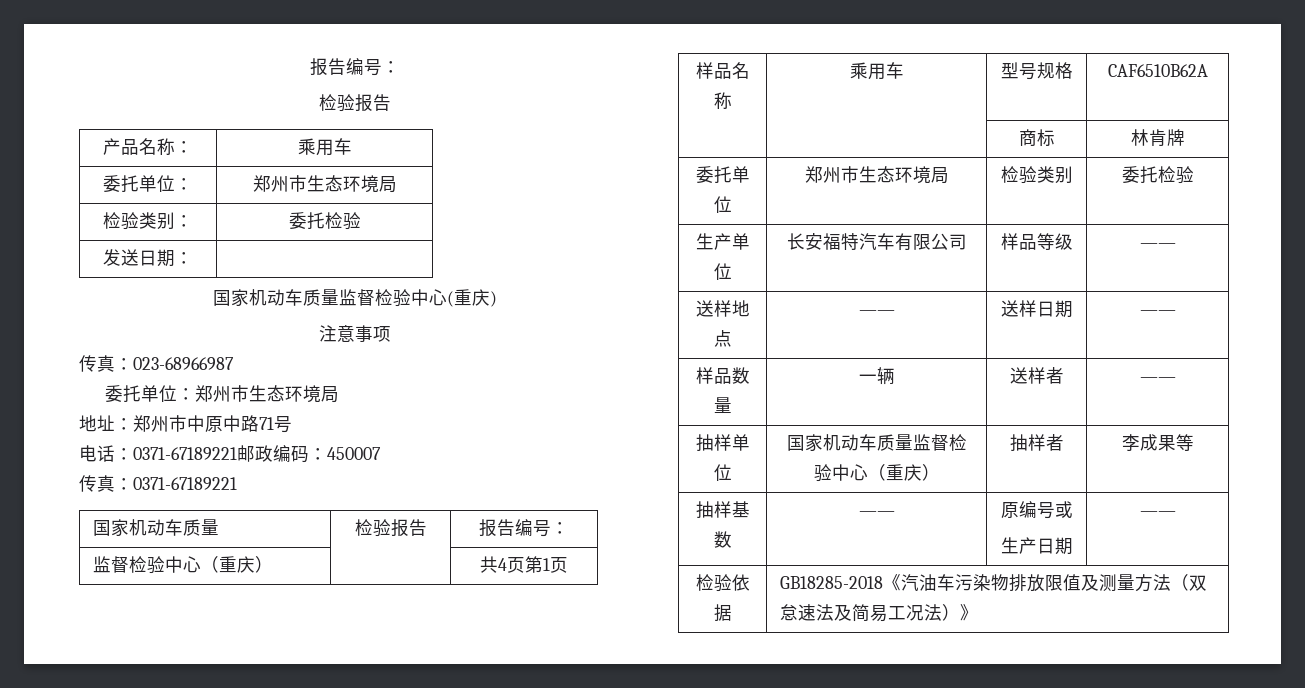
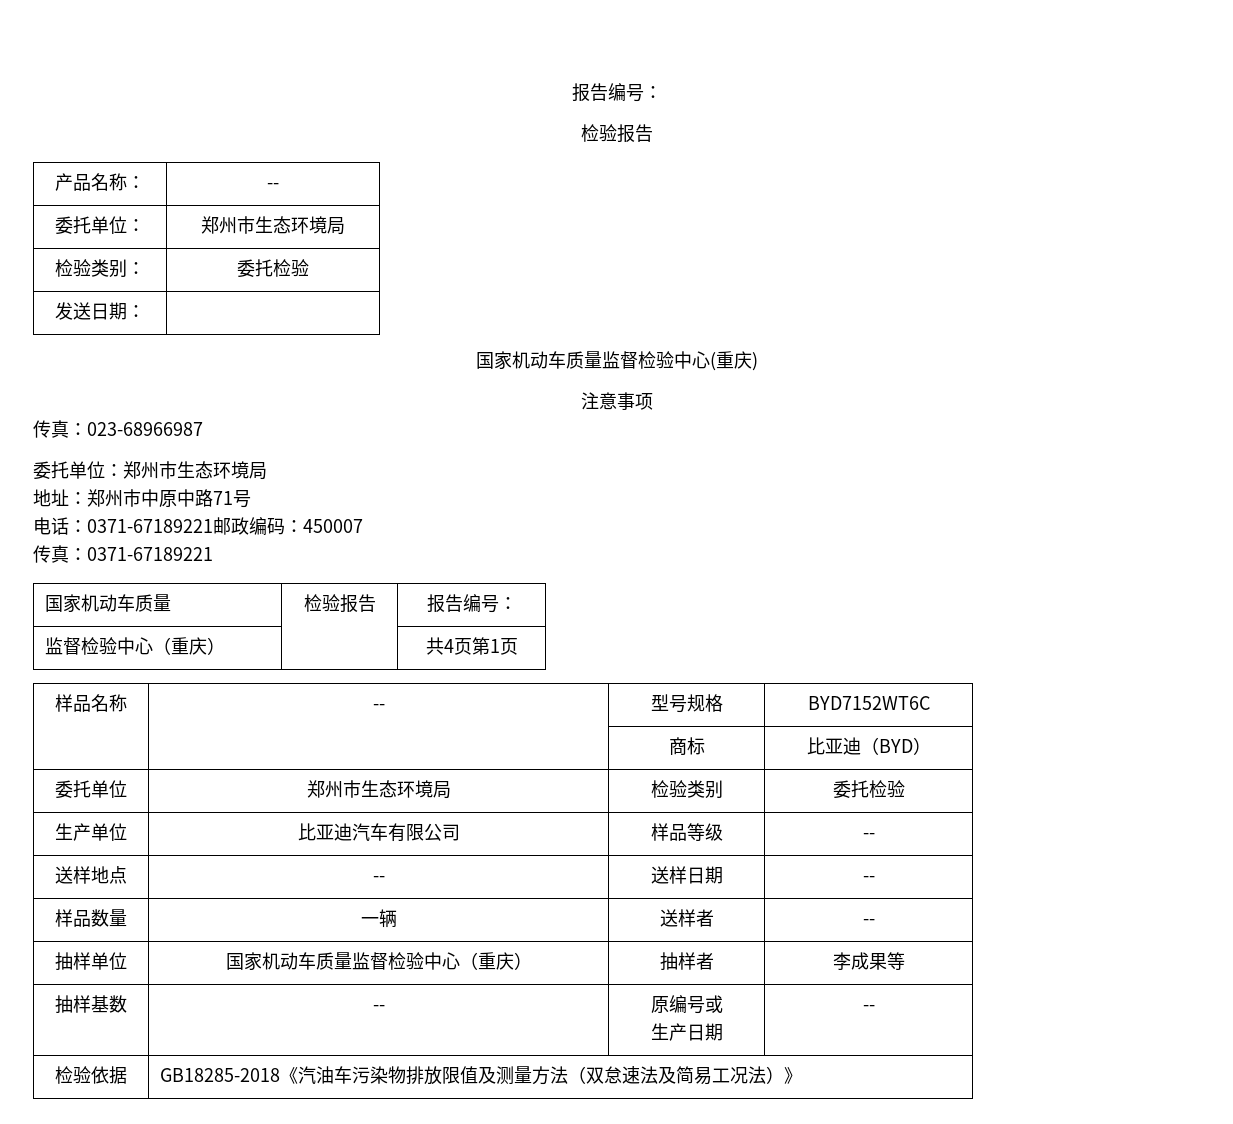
- 产品名称： | 乘用车
+ 产品名称： | --
- 样品名称 | 乘用车 | 型号规格 | CAF6510B62A
+ 样品名称 | -- | 型号规格 | BYD7152WT6C
- | | 商标 | 林肯牌
+ | | 商标 | 比亚迪（BYD）
- 生产单位 | 长安福特汽车有限公司 | 样品等级 | ——
+ 生产单位 | 比亚迪汽车有限公司 | 样品等级 | --
- 送样地点 | —— | 送样日期 | ——
+ 送样地点 | -- | 送样日期 | --
- 样品数量 | 一辆 | 送样者 | ——
+ 样品数量 | 一辆 | 送样者 | --
- 抽样基数 | —— | 原编号或
- 生产日期 | ——
+ 抽样基数 | -- | 原编号或
+ 生产日期 | --

